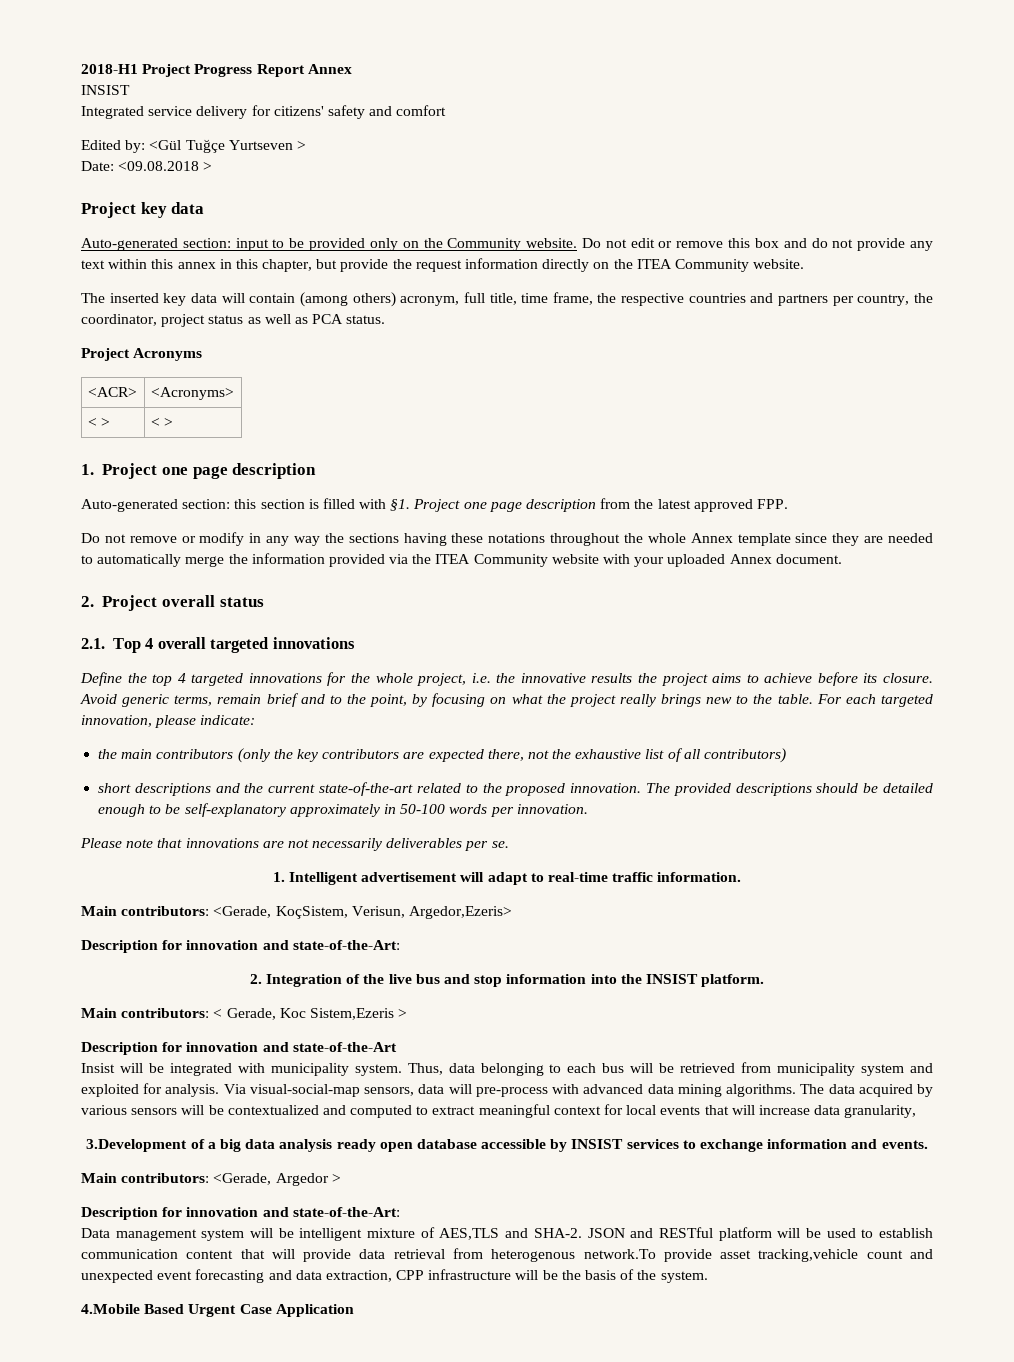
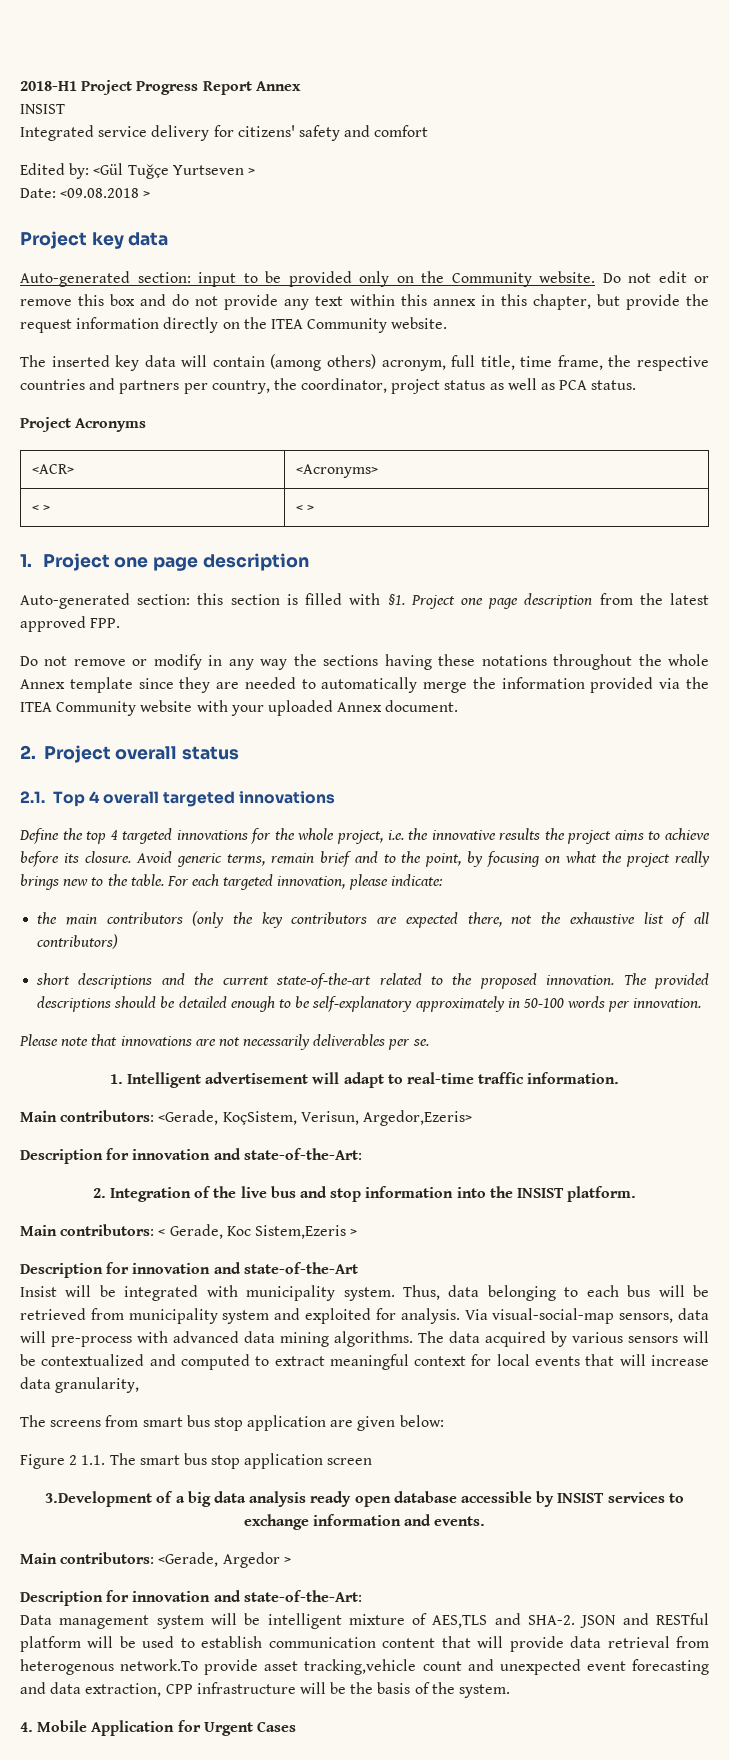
+ The screens from smart bus stop application are given below:
+ Figure 2 1.1. The smart bus stop application screen
- 4.Mobile Based Urgent Case Application
+ 4. Mobile Application for Urgent Cases

